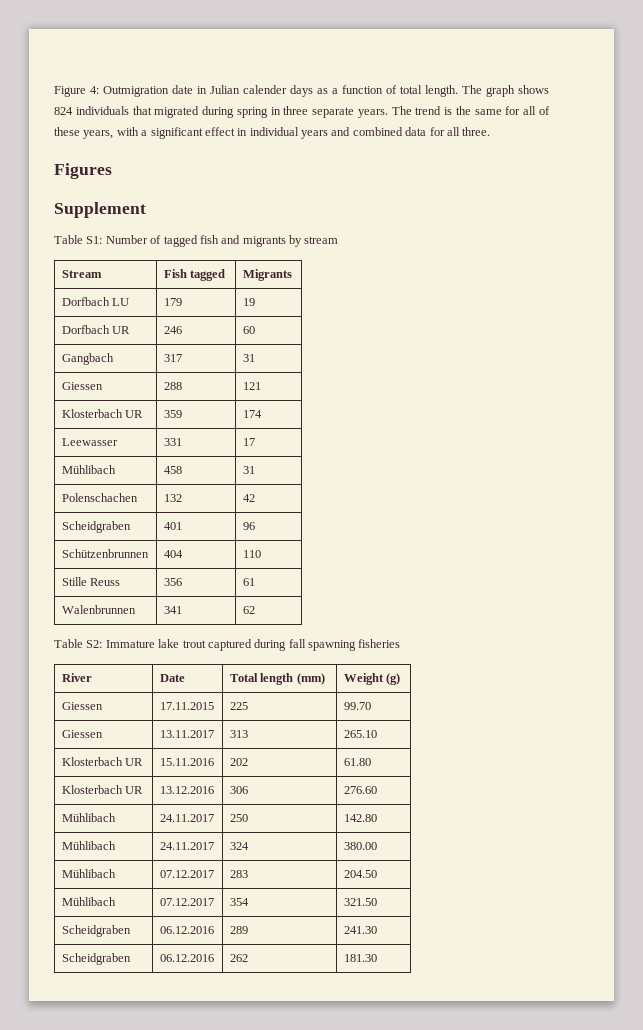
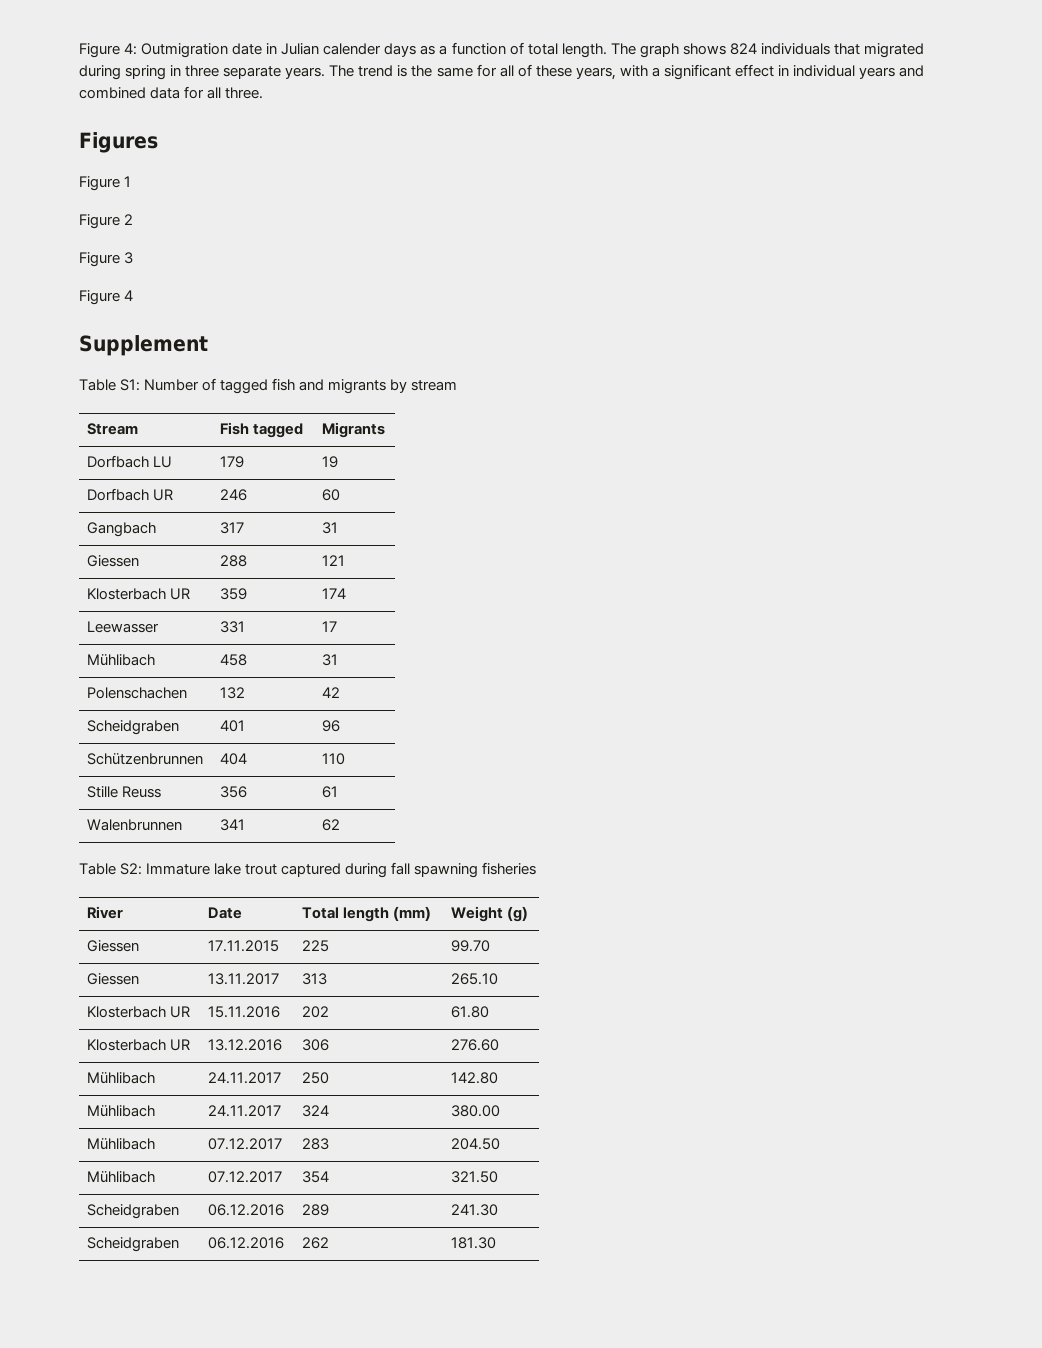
+ Figure 1
+ Figure 2
+ Figure 3
+ Figure 4

